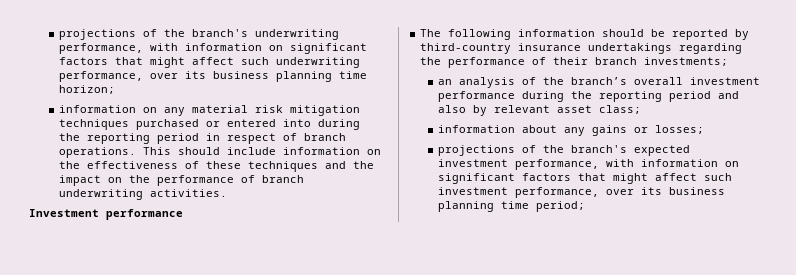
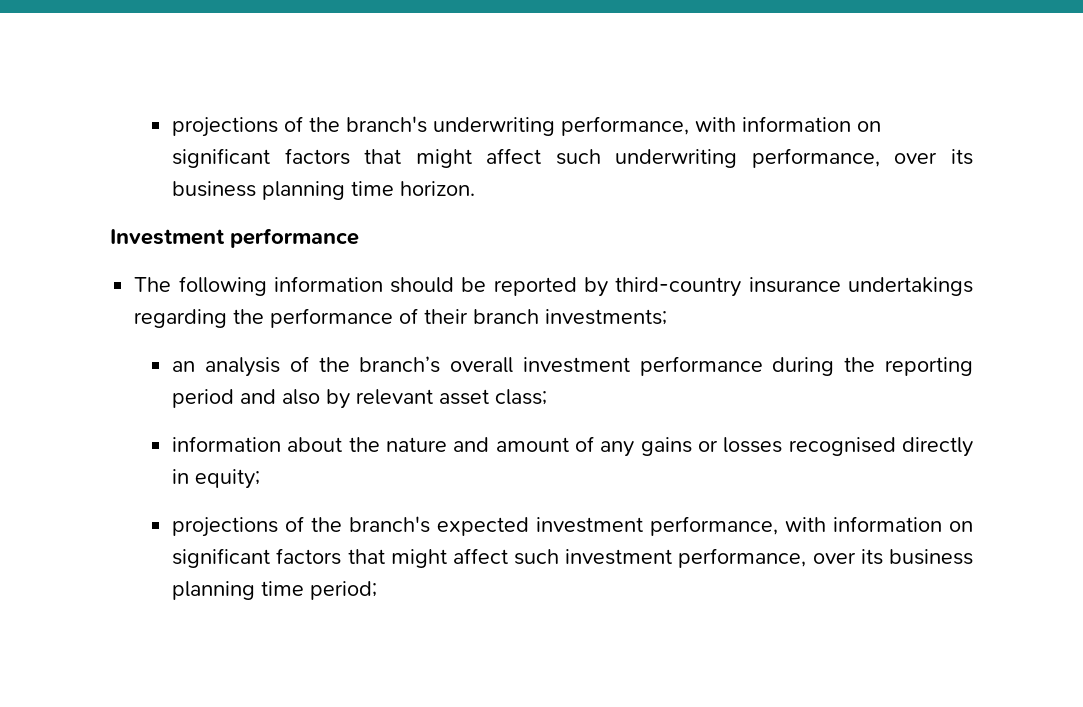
- projections of the branch's underwriting performance, with information on significant factors that might affect such underwriting performance, over its business planning time horizon;
- information on any material risk mitigation techniques purchased or entered into during the reporting period in respect of branch operations. This should include information on the effectiveness of these techniques and the impact on the performance of branch underwriting activities.
+ projections of the branch's underwriting performance, with information on significant factors that might affect such underwriting performance, over its business planning time horizon.
- information about any gains or losses;
+ information about the nature and amount of any gains or losses recognised directly in equity;

